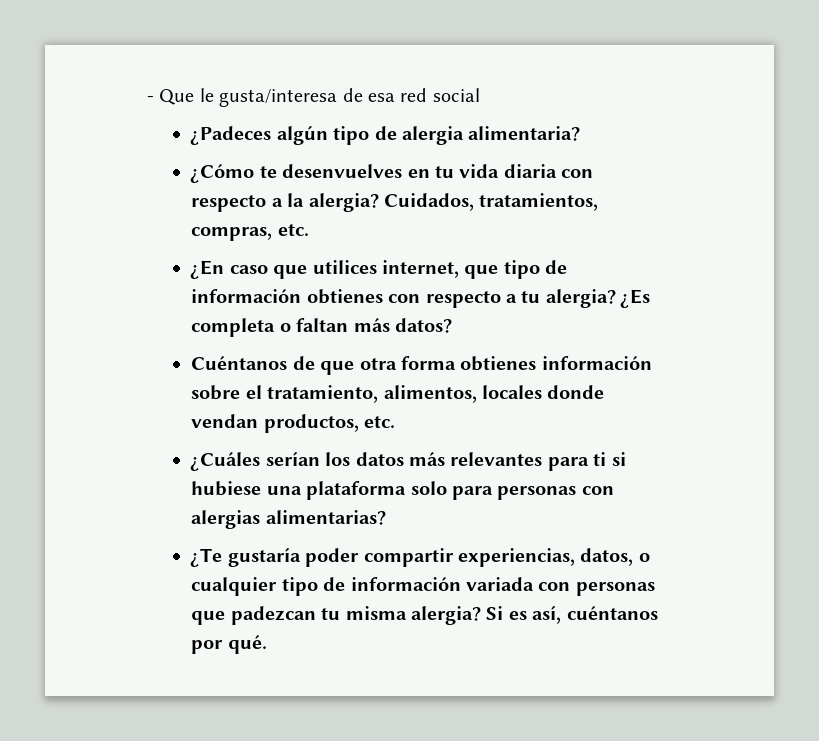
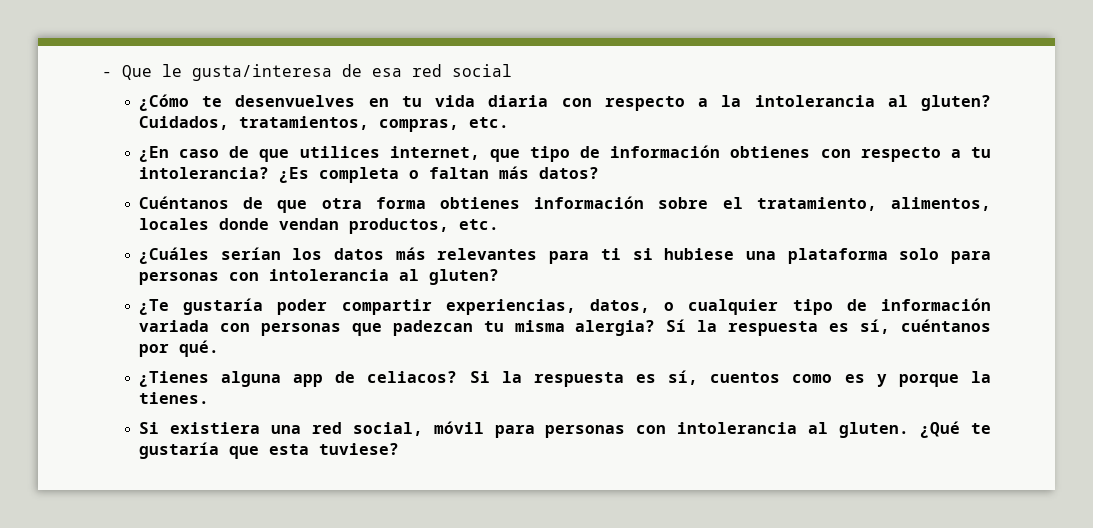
- ¿Padeces algún tipo de alergia alimentaria?
- ¿Cómo te desenvuelves en tu vida diaria con respecto a la alergia?
+ ¿Cómo te desenvuelves en tu vida diaria con respecto a la intolerancia al gluten?
- ¿En caso que utilices internet, que tipo de información obtienes con respecto a tu alergia?
+ ¿En caso de que utilices internet, que tipo de información obtienes con respecto a tu intolerancia?
- ¿Cuáles serían los datos más relevantes para ti si hubiese una plataforma solo para personas con alergias alimentarias?
+ ¿Cuáles serían los datos más relevantes para ti si hubiese una plataforma solo para personas con intolerancia al gluten?
- Si es así, cuéntanos por qué.
+ Sí la respuesta es sí, cuéntanos por qué.
+ ¿Tienes alguna app de celiacos? Si la respuesta es sí, cuentos como es y porque la tienes.
+ Si existiera una red social, móvil para personas con intolerancia al gluten. ¿Qué te gustaría que esta tuviese?

